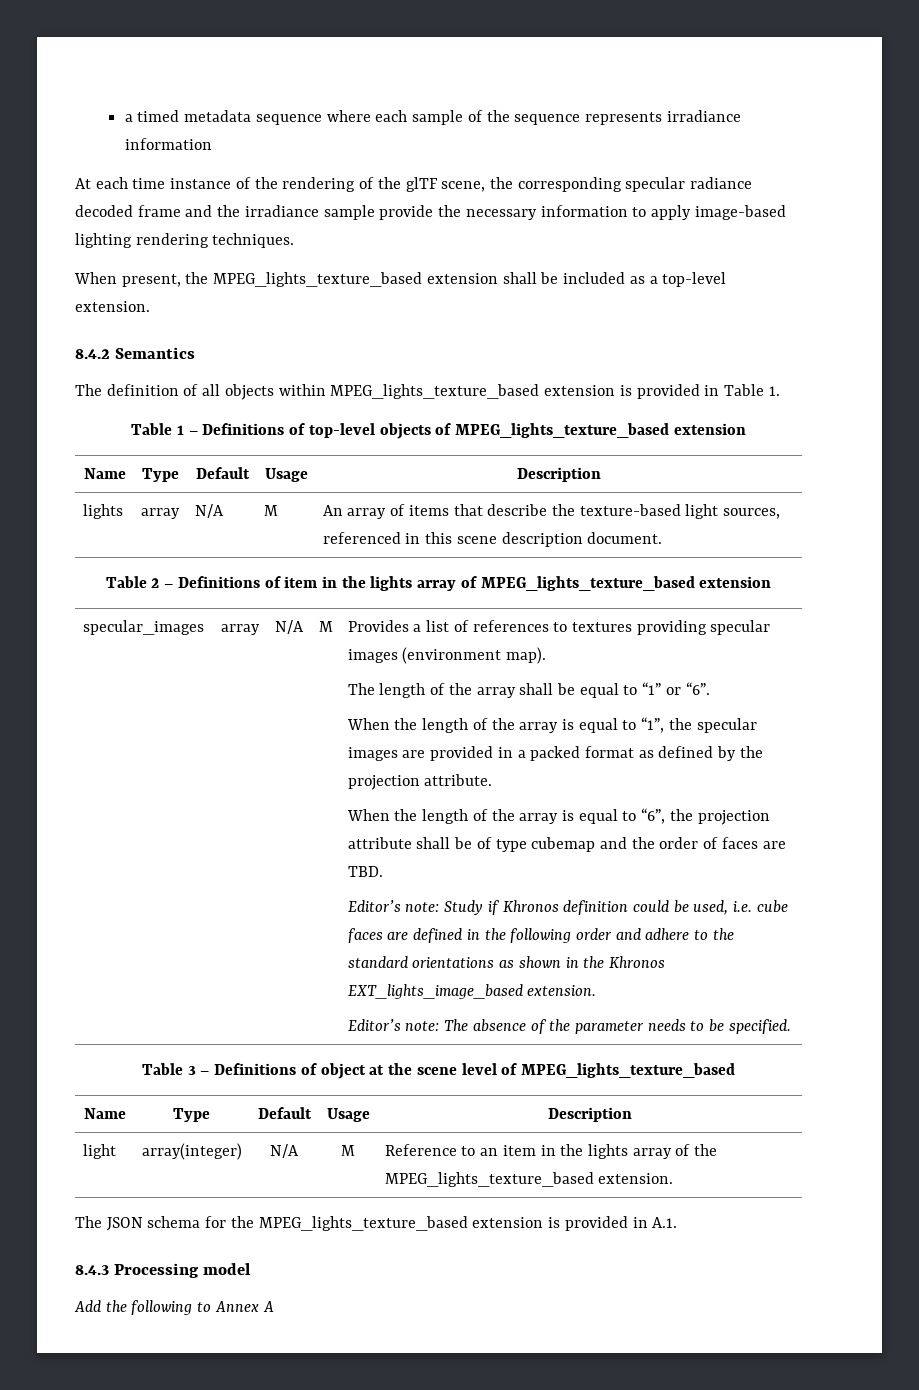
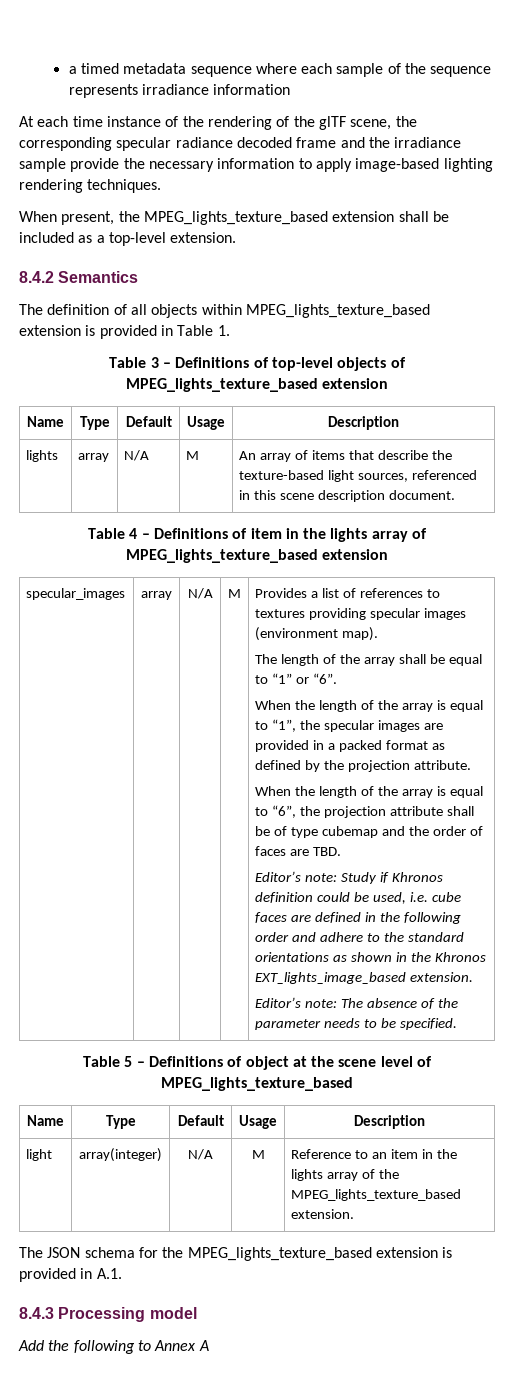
- Table 1 – Definitions of top-level objects of MPEG_lights_texture_based extension
+ Table 3 – Definitions of top-level objects of MPEG_lights_texture_based extension
- Table 2 – Definitions of item in the lights array of MPEG_lights_texture_based extension
+ Table 4 – Definitions of item in the lights array of MPEG_lights_texture_based extension
- Table 3 – Definitions of object at the scene level of MPEG_lights_texture_based
+ Table 5 – Definitions of object at the scene level of MPEG_lights_texture_based

